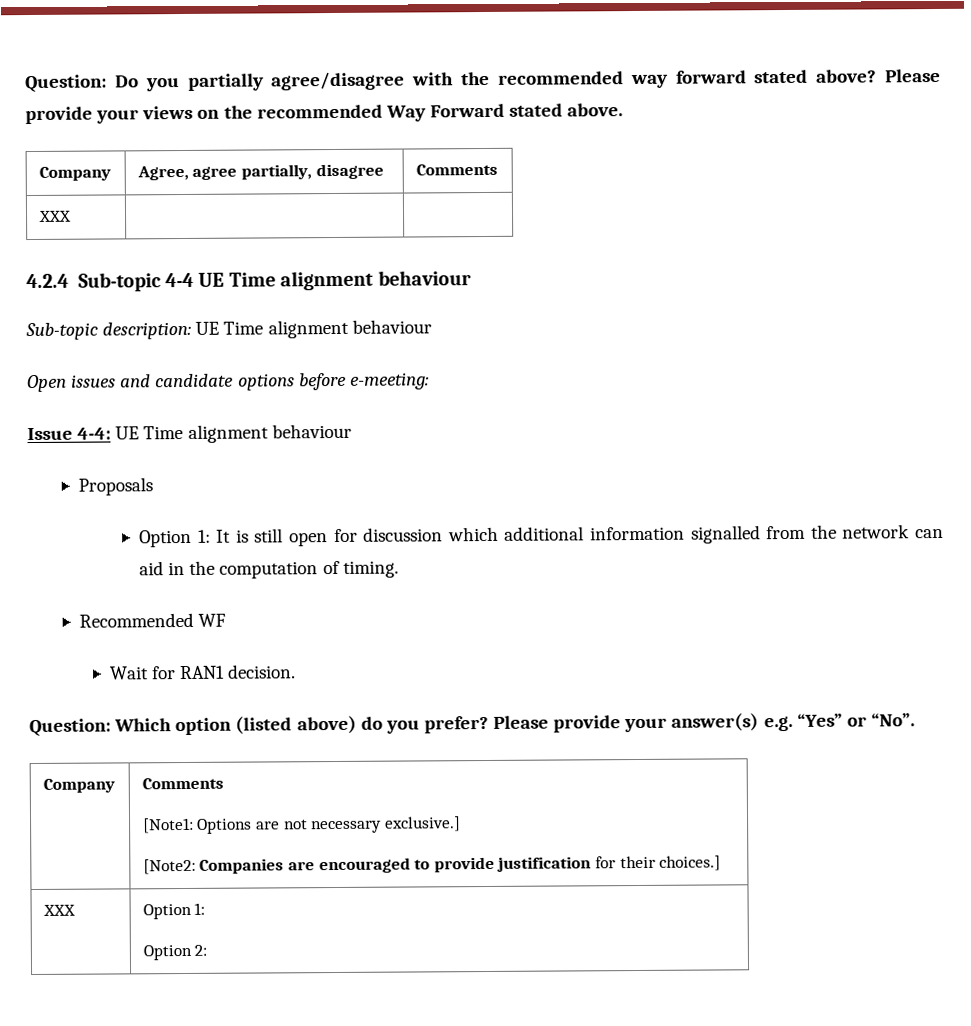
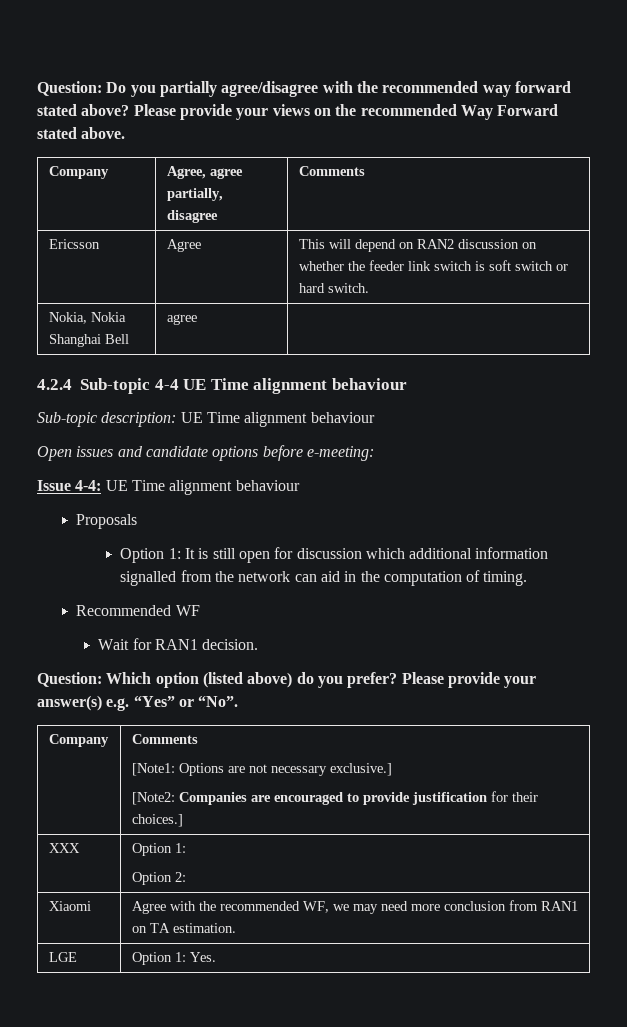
- XXX | |
+ Ericsson | Agree | This will depend on RAN2 discussion on whether the feeder link switch is soft switch or hard switch.
+ Nokia, Nokia Shanghai Bell | agree |
+ Xiaomi | Agree with the recommended WF, we may need more conclusion from RAN1 on TA estimation.
+ LGE | Option 1: Yes.

